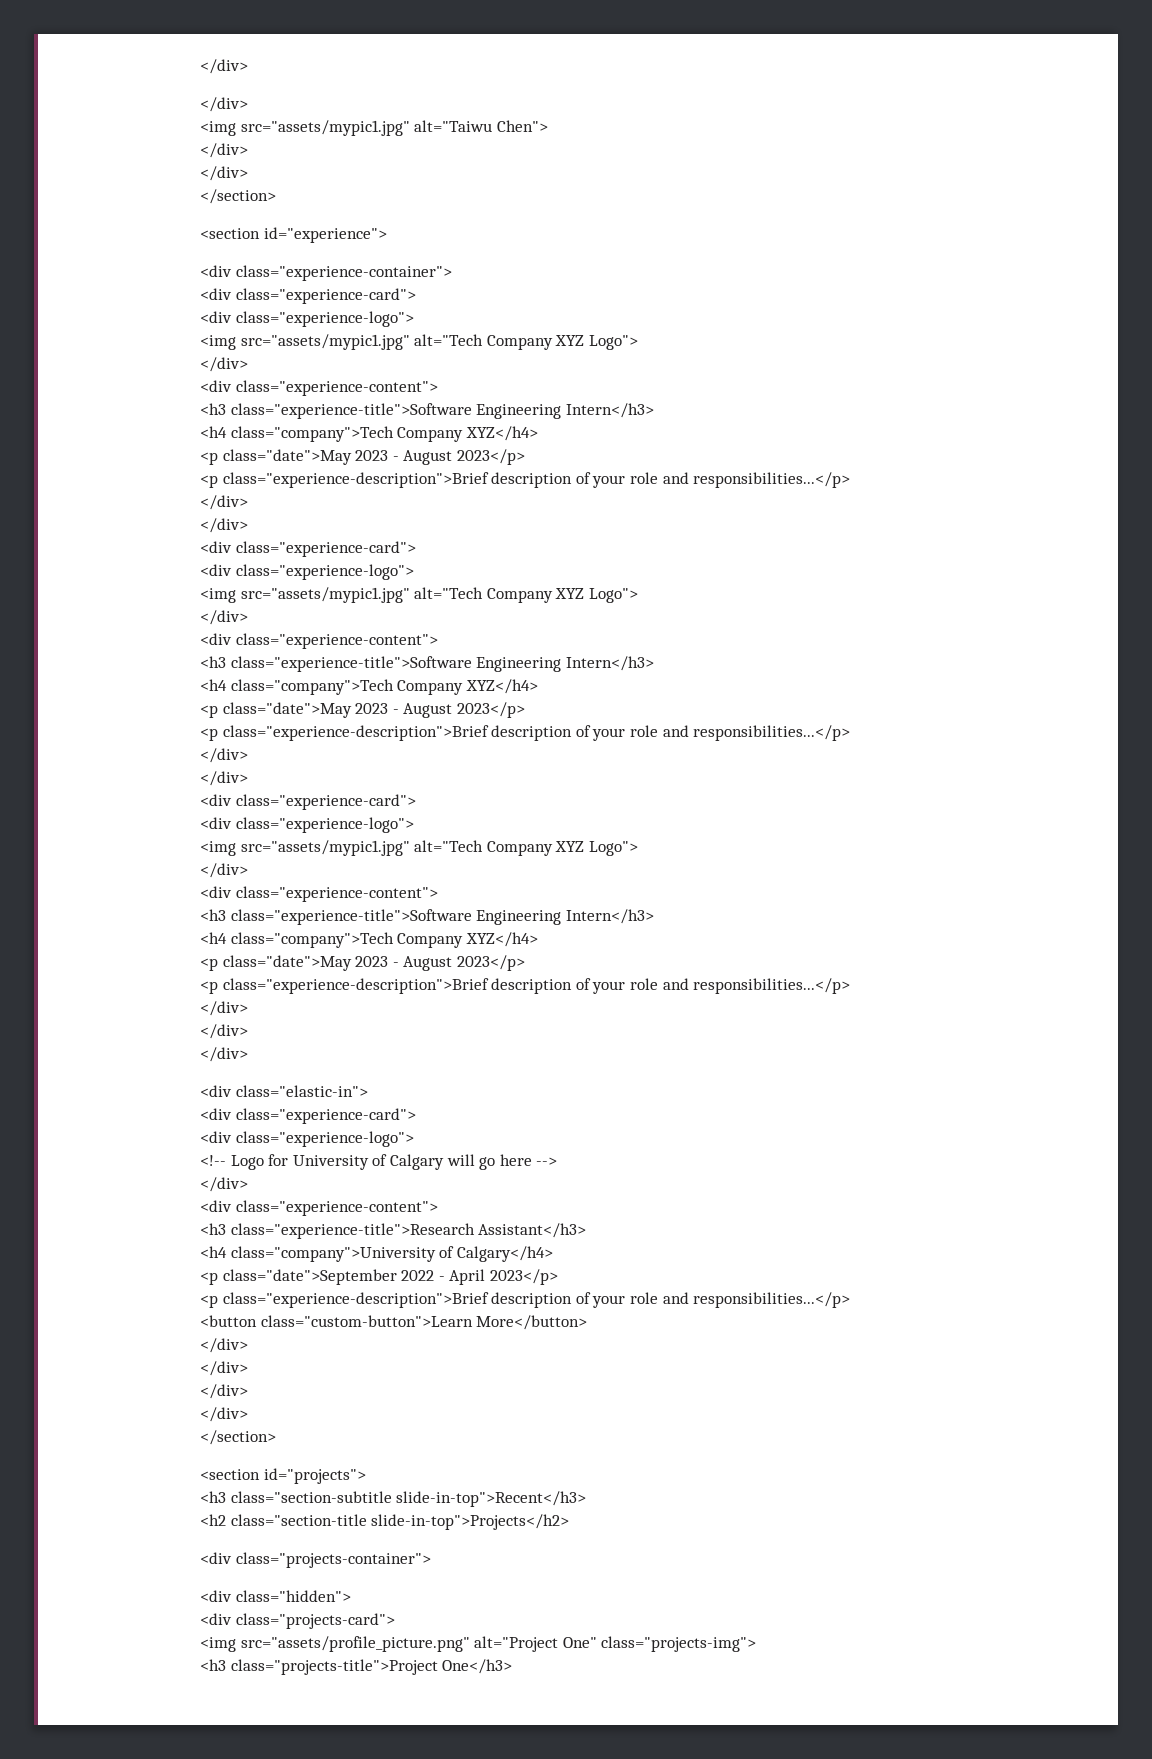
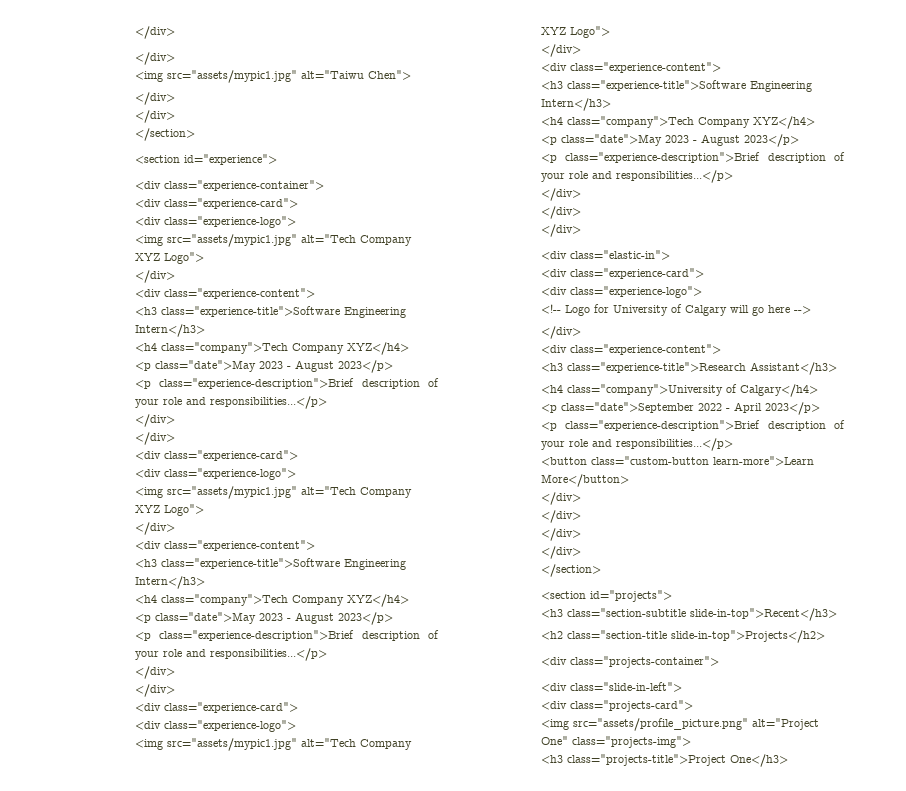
- <button class="custom-button">Learn More</button>
+ <button class="custom-button learn-more">Learn More</button>
- <div class="hidden">
+ <div class="slide-in-left">

